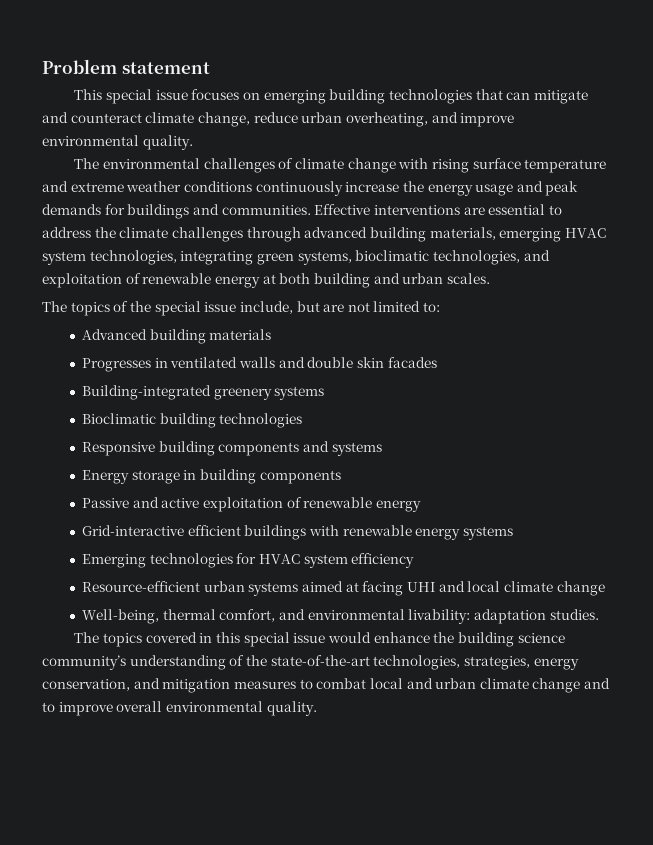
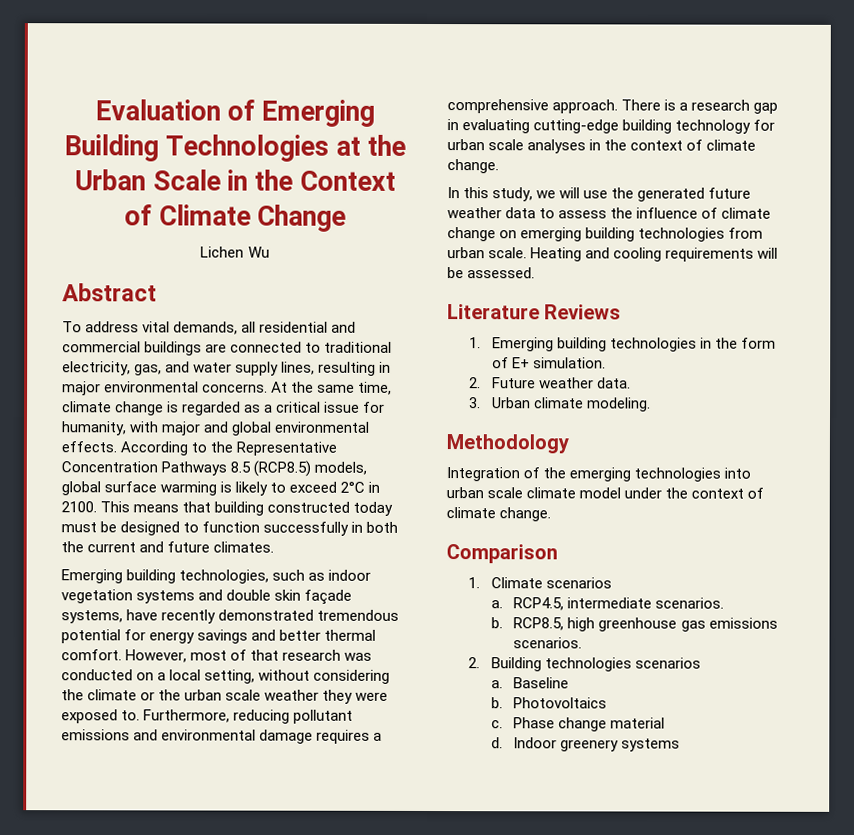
- Problem statement
- This special issue focuses on emerging building technologies that can mitigate and counteract climate change, reduce urban overheating, and improve environmental quality.
- The environmental challenges of climate change with rising surface temperature and extreme weather conditions continuously increase the energy usage and peak demands for buildings and communities. Effective interventions are essential to address the climate challenges through advanced building materials, emerging HVAC system technologies, integrating green systems, bioclimatic technologies, and exploitation of renewable energy at both building and urban scales.
- The topics of the special issue include, but are not limited to:
- Advanced building materials
- Progresses in ventilated walls and double skin facades
- Building-integrated greenery systems
- Bioclimatic building technologies
- Responsive building components and systems
- Energy storage in building components
- Passive and active exploitation of renewable energy
- Grid-interactive efficient buildings with renewable energy systems
- Emerging technologies for HVAC system efficiency
- Resource-efficient urban systems aimed at facing UHI and local climate change
- Well-being, thermal comfort, and environmental livability: adaptation studies.
- The topics covered in this special issue would enhance the building science community’s understanding of the state-of-the-art technologies, strategies, energy conservation, and mitigation measures to combat local and urban climate change and to improve overall environmental quality.
+ Evaluation of Emerging Building Technologies at the Urban Scale in the Context of Climate Change
+ Lichen Wu
+ Abstract
+ To address vital demands, all residential and commercial buildings are connected to traditional electricity, gas, and water supply lines, resulting in major environmental concerns. At the same time, climate change is regarded as a critical issue for humanity, with major and global environmental effects. According to the Representative Concentration Pathways 8.5 (RCP8.5) models, global surface warming is likely to exceed 2°C in 2100. This means that building constructed today must be designed to function successfully in both the current and future climates.
+ Emerging building technologies, such as indoor vegetation systems and double skin façade systems, have recently demonstrated tremendous potential for energy savings and better thermal comfort. However, most of that research was conducted on a local setting, without considering the climate or the urban scale weather they were exposed to. Furthermore, reducing pollutant emissions and environmental damage requires a comprehensive approach. There is a research gap in evaluating cutting-edge building technology for urban scale analyses in the context of climate change.
+ In this study, we will use the generated future weather data to assess the influence of climate change on emerging building technologies from urban scale. Heating and cooling requirements will be assessed.
+ Literature Reviews
+ 1. Emerging building technologies in the form of E+ simulation.
+ 2. Future weather data.
+ 3. Urban climate modeling.
+ Methodology
+ Integration of the emerging technologies into urban scale climate model under the context of climate change.
+ Comparison
+ 1. Climate scenarios
+ a. RCP4.5, intermediate scenarios.
+ b. RCP8.5, high greenhouse gas emissions scenarios.
+ 2. Building technologies scenarios
+ a. Baseline
+ b. Photovoltaics
+ c. Phase change material
+ d. Indoor greenery systems

